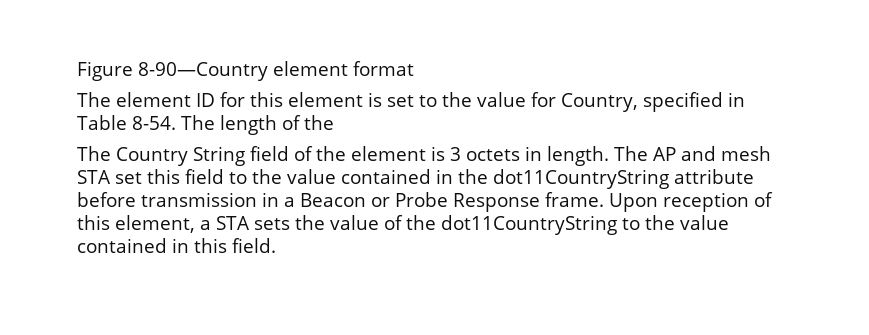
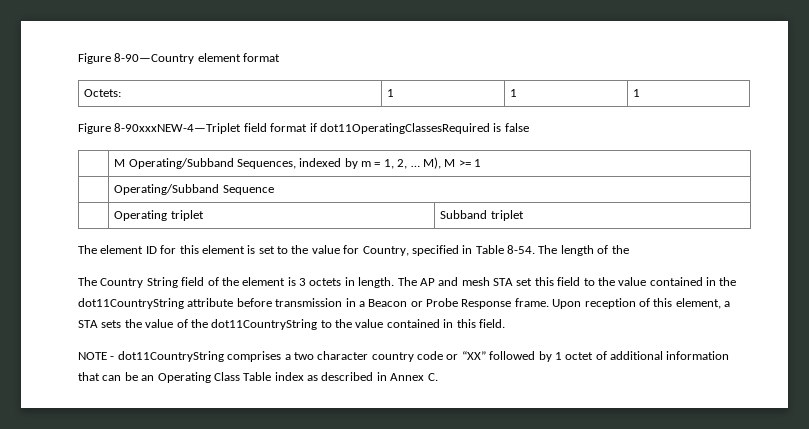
+ Octets: | 1 | 1 | 1
+ Figure 8-90xxxNEW-4—Triplet field format if dot11OperatingClassesRequired is false
+ | M Operating/Subband Sequences, indexed by m = 1, 2, … M), M >= 1
+ | Operating/Subband Sequence
+ | Operating triplet | Subband triplet
+ NOTE - dot11CountryString comprises a two character country code or “XX” followed by 1 octet of additional information that can be an Operating Class Table index as described in Annex C.

